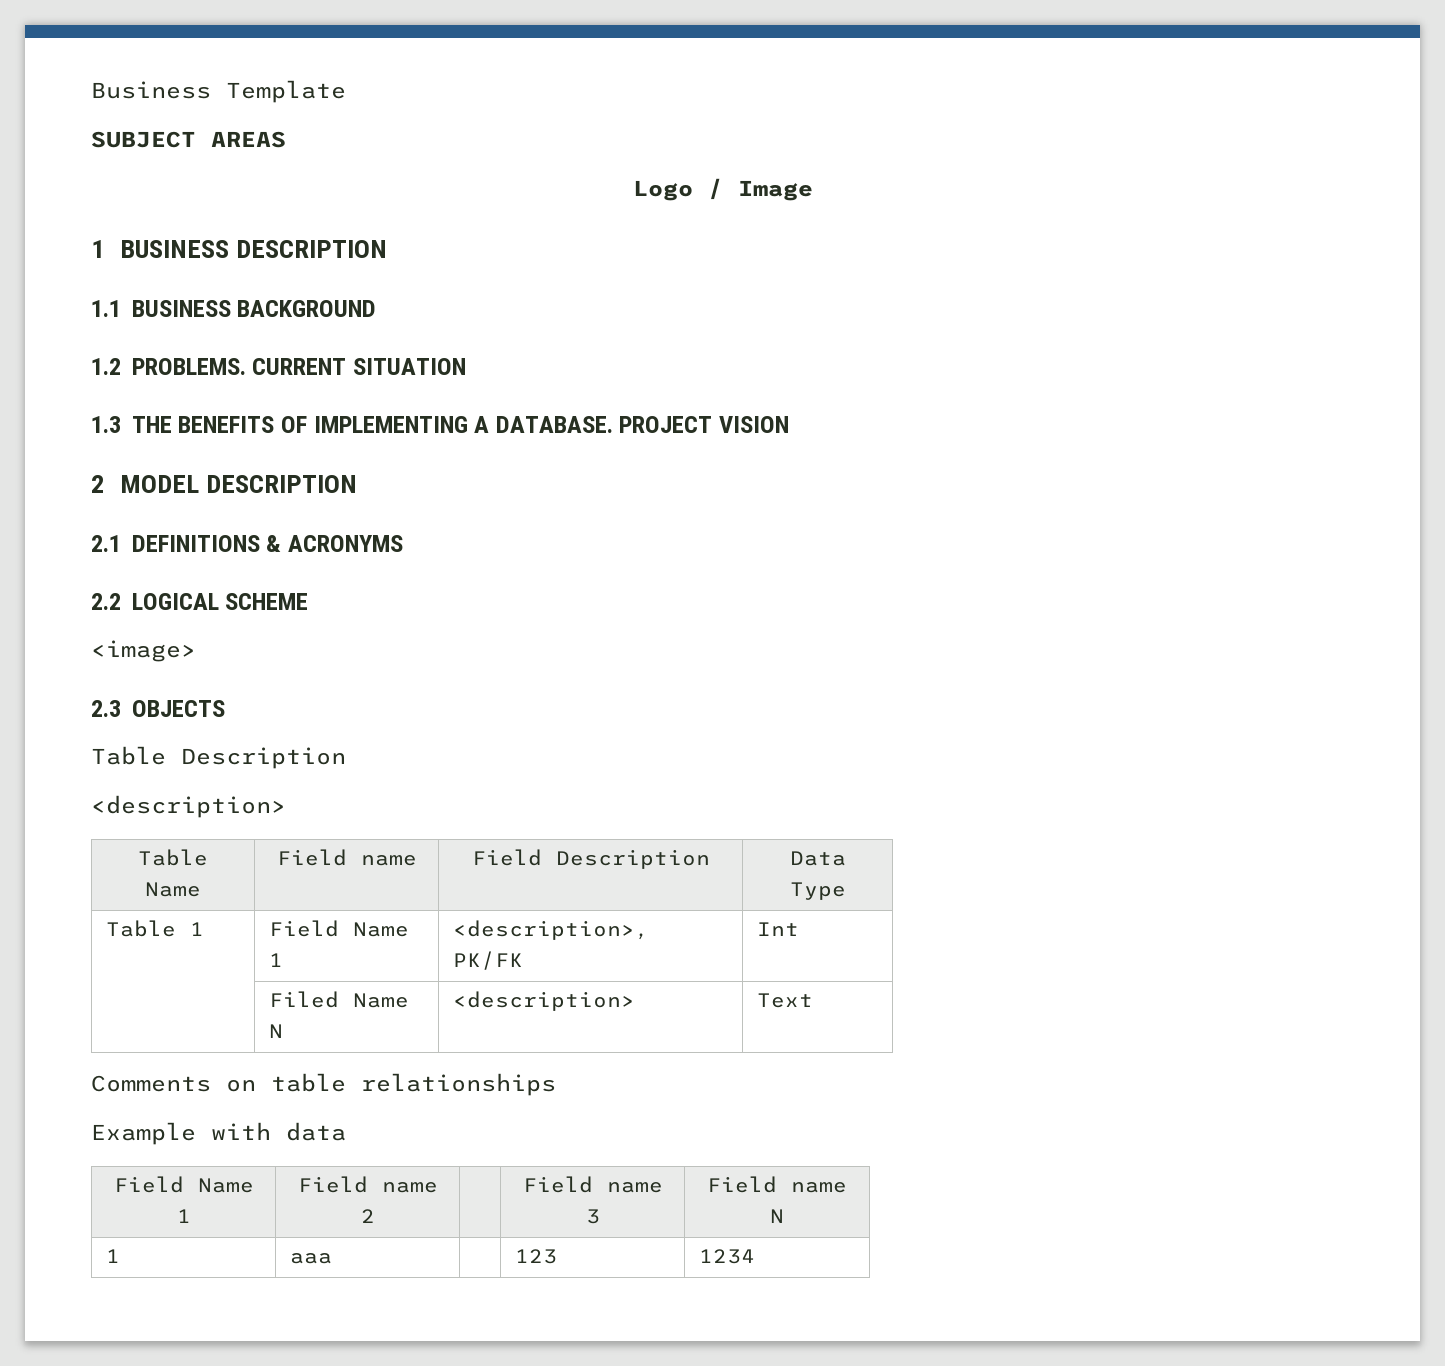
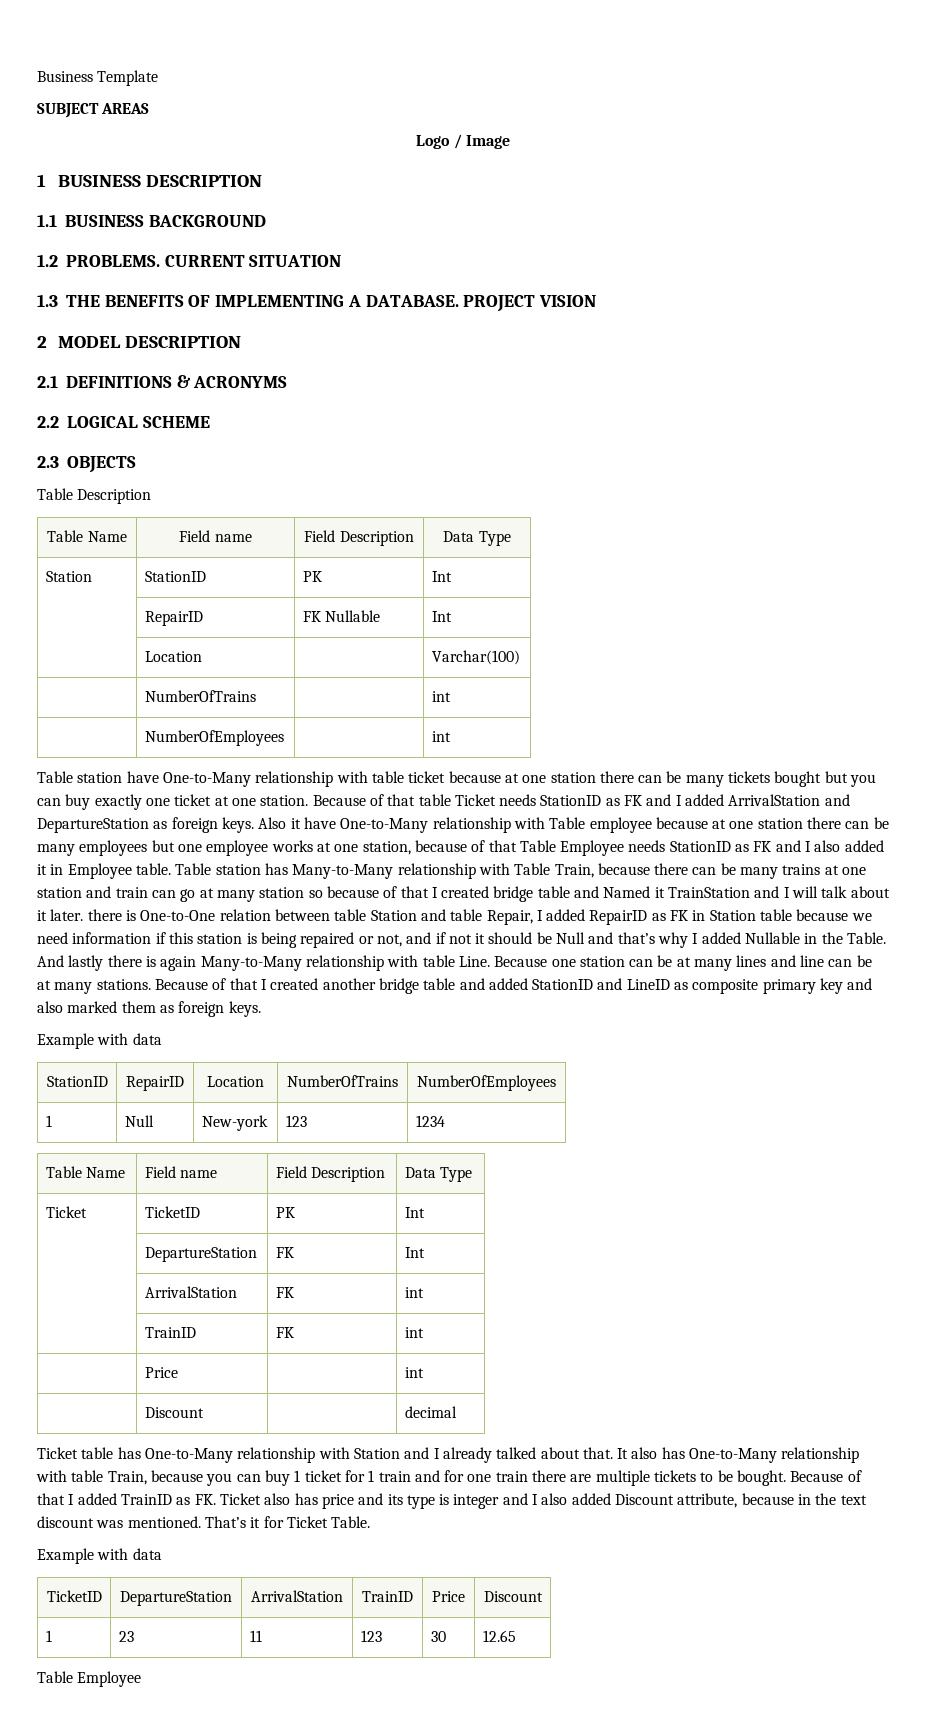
- <image>
  Table Description
- <description>
  Table Name | Field name | Field Description | Data Type
- Table 1 | Field Name 1 | <description>, PK/FK | Int
- | Filed Name N | <description> | Text
- Comments on table relationships
+ Station | StationID | PK | Int
+ | RepairID | FK Nullable | Int
+ | Location | | Varchar(100)
+ | NumberOfTrains | | int
+ | NumberOfEmployees | | int
+ Table station have One-to-Many relationship with table ticket because at one station there can be many tickets bought but you can buy exactly one ticket at one station. Because of that table Ticket needs StationID as FK and I added ArrivalStation and DepartureStation as foreign keys. Also it have One-to-Many relationship with Table employee because at one station there can be many employees but one employee works at one station, because of that Table Employee needs StationID as FK and I also added it in Employee table. Table station has Many-to-Many relationship with Table Train, because there can be many trains at one station and train can go at many station so because of that I created bridge table and Named it TrainStation and I will talk about it later. there is One-to-One relation between table Station and table Repair, I added RepairID as FK in Station table because we need information if this station is being repaired or not, and if not it should be Null and that’s why I added Nullable in the Table. And lastly there is again Many-to-Many relationship with table Line. Because one station can be at many lines and line can be at many stations. Because of that I created another bridge table and added StationID and LineID as composite primary key and also marked them as foreign keys.
  Example with data
- Field Name 1 | Field name 2 | | Field name 3 | Field name N
- 1 | aaa | | 123 | 1234
+ StationID | RepairID | Location | NumberOfTrains | NumberOfEmployees
+ 1 | Null | New-york | 123 | 1234
+ Table Name | Field name | Field Description | Data Type
+ Ticket | TicketID | PK | Int
+ | DepartureStation | FK | Int
+ | ArrivalStation | FK | int
+ | TrainID | FK | int
+ | Price | | int
+ | Discount | | decimal
+ Ticket table has One-to-Many relationship with Station and I already talked about that. It also has One-to-Many relationship with table Train, because you can buy 1 ticket for 1 train and for one train there are multiple tickets to be bought. Because of that I added TrainID as FK. Ticket also has price and its type is integer and I also added Discount attribute, because in the text discount was mentioned. That’s it for Ticket Table.
+ Example with data
+ TicketID | DepartureStation | ArrivalStation | TrainID | Price | Discount
+ 1 | 23 | 11 | 123 | 30 | 12.65
+ Table Employee

